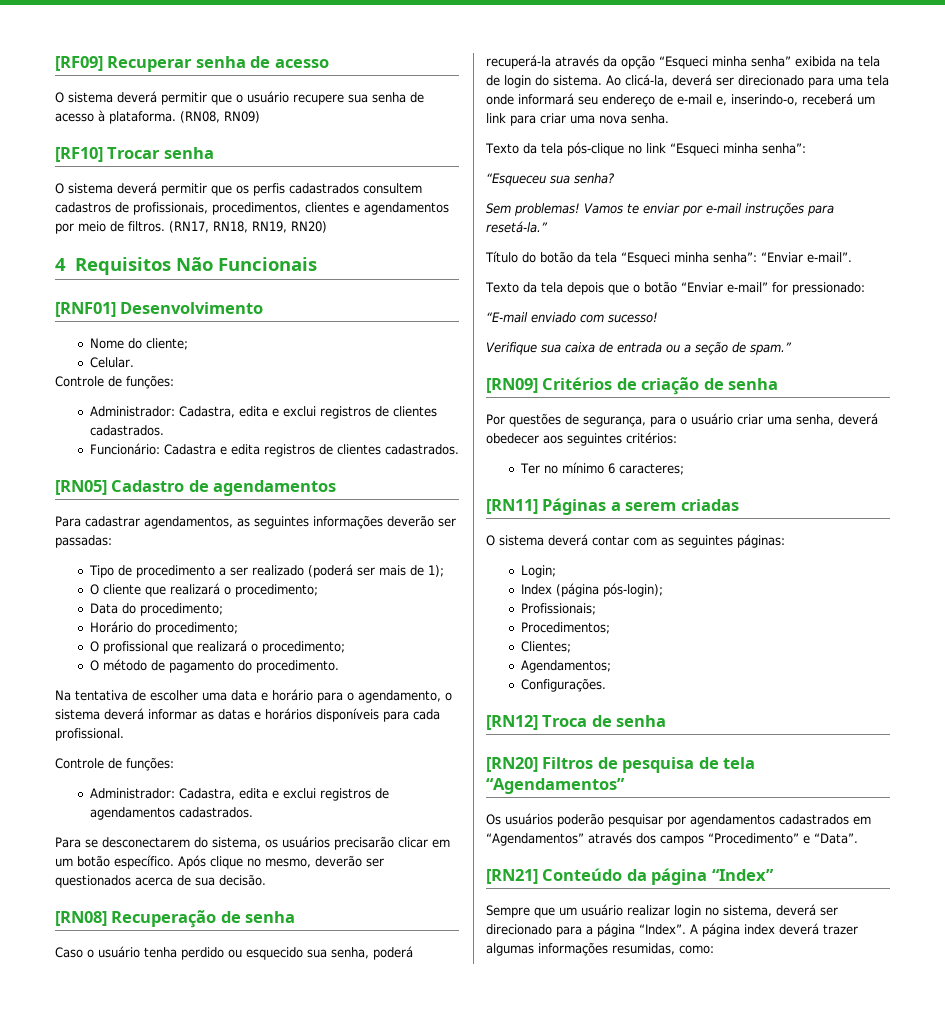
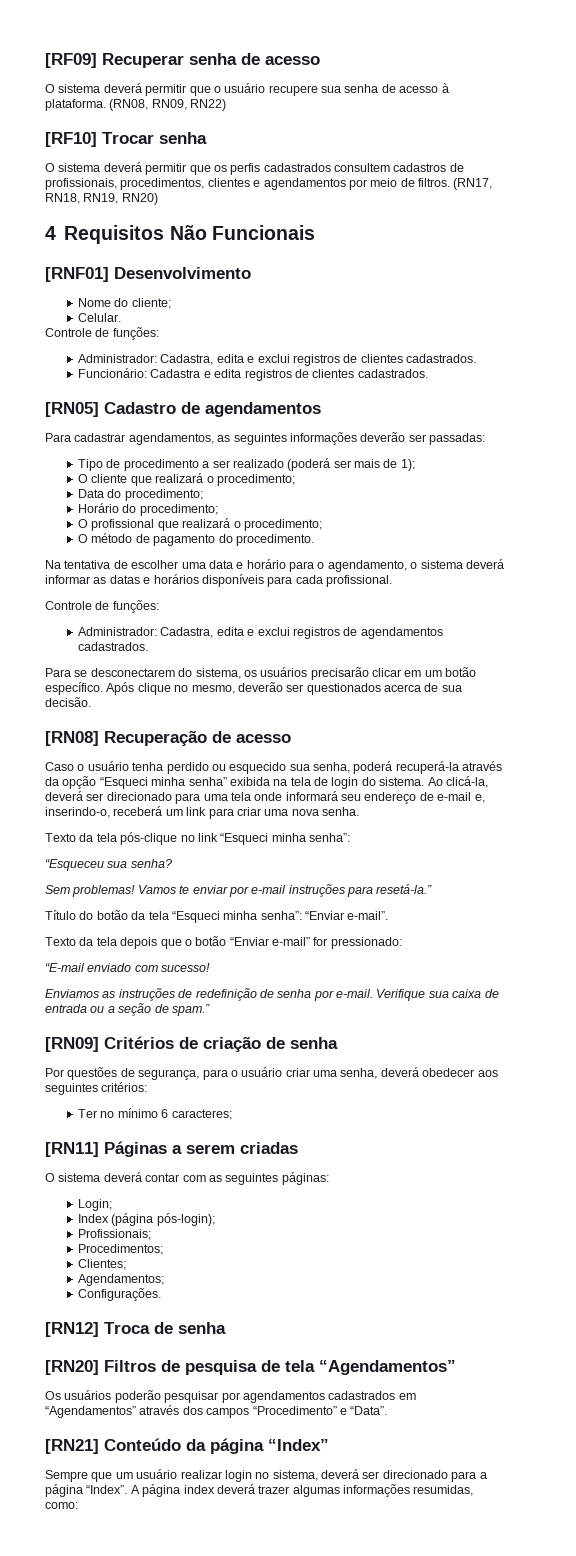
- (RN08, RN09)
+ (RN08, RN09, RN22)
- [RN08] Recuperação de senha
+ [RN08] Recuperação de acesso
+ Enviamos as instruções de redefinição de senha por e-mail.

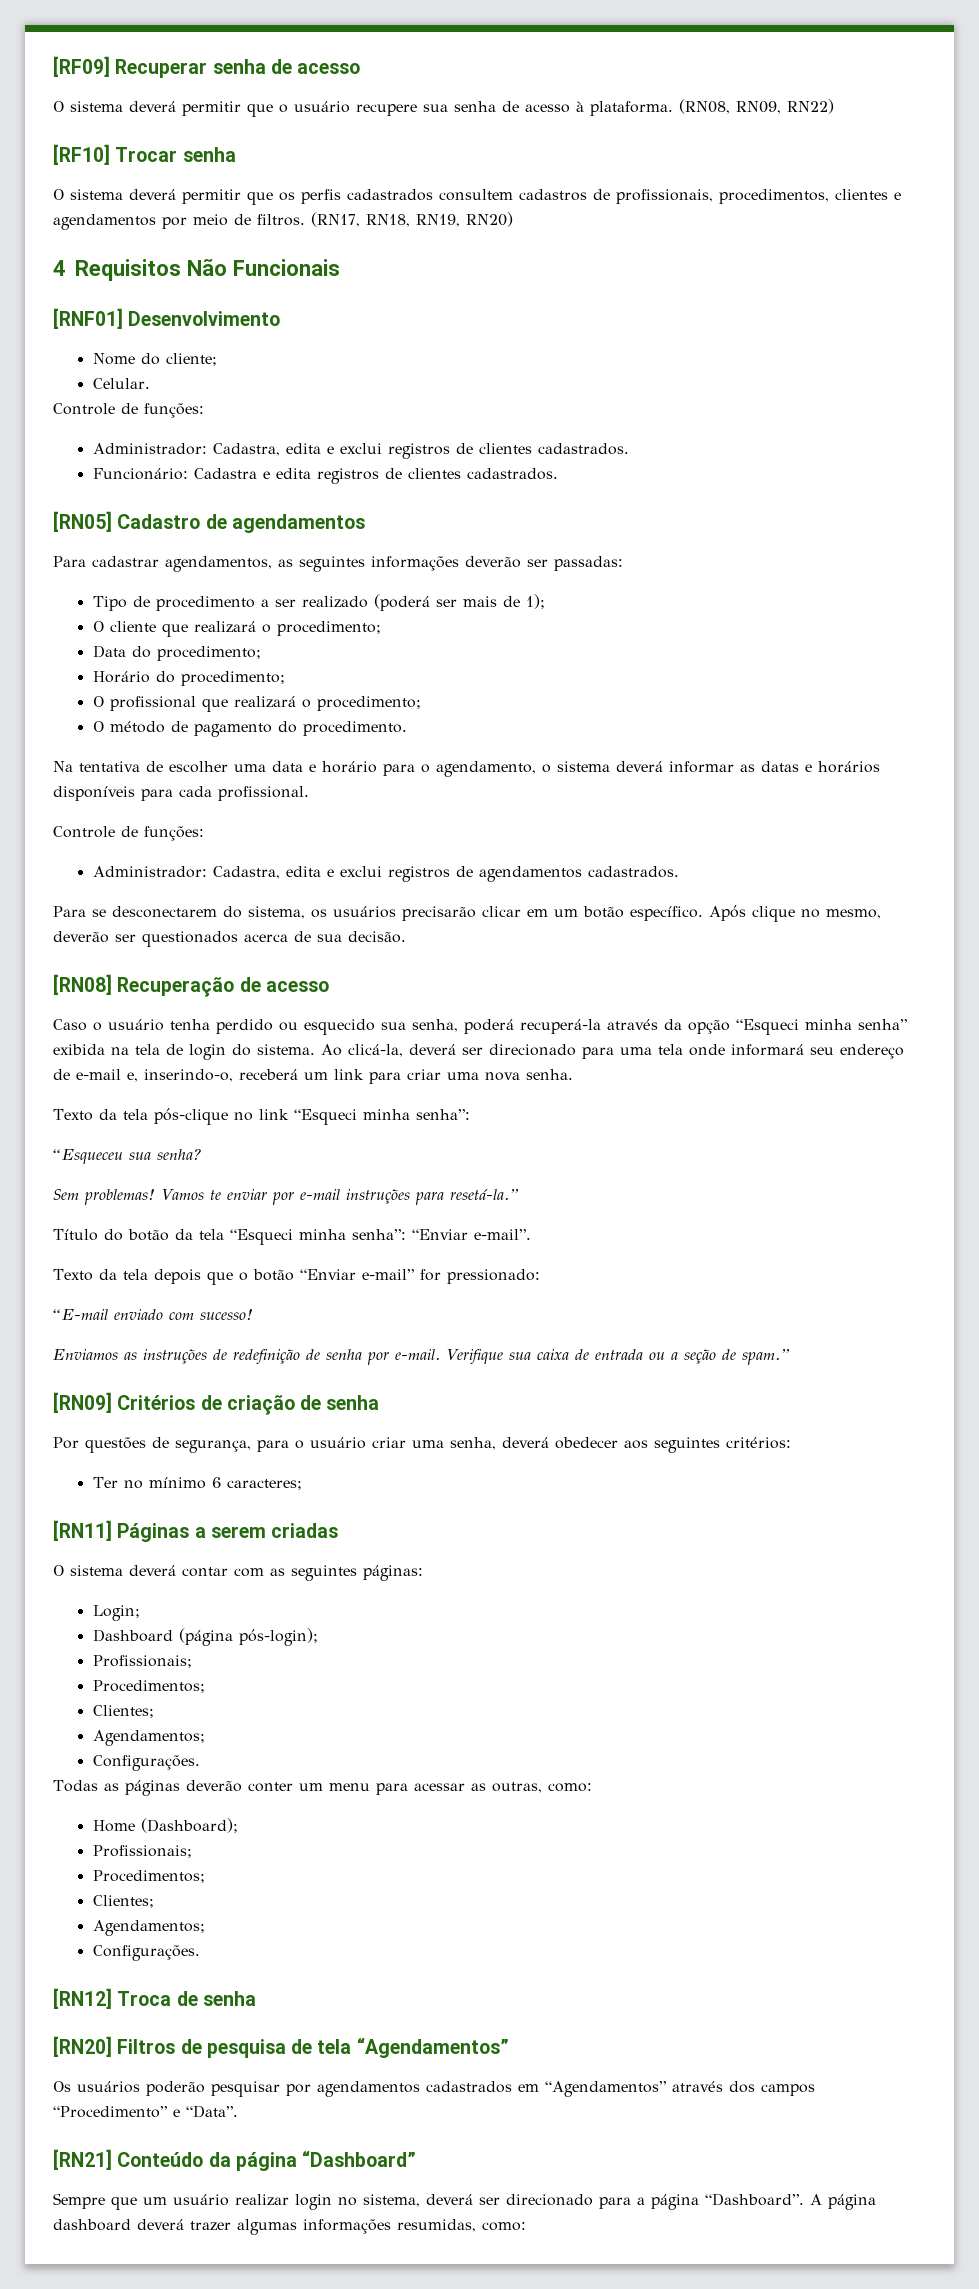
- Index (página pós-login);
+ Dashboard (página pós-login);
+ Todas as páginas deverão conter um menu para acessar as outras, como:
+ Home (Dashboard);
+ Profissionais;
+ Procedimentos;
+ Clientes;
+ Agendamentos;
+ Configurações.
- [RN21] Conteúdo da página “Index”
+ [RN21] Conteúdo da página “Dashboard”
- Sempre que um usuário realizar login no sistema, deverá ser direcionado para a página “Index”.
+ Sempre que um usuário realizar login no sistema, deverá ser direcionado para a página “Dashboard”.
- A página index deverá trazer algumas informações resumidas, como:
+ A página dashboard deverá trazer algumas informações resumidas, como:

